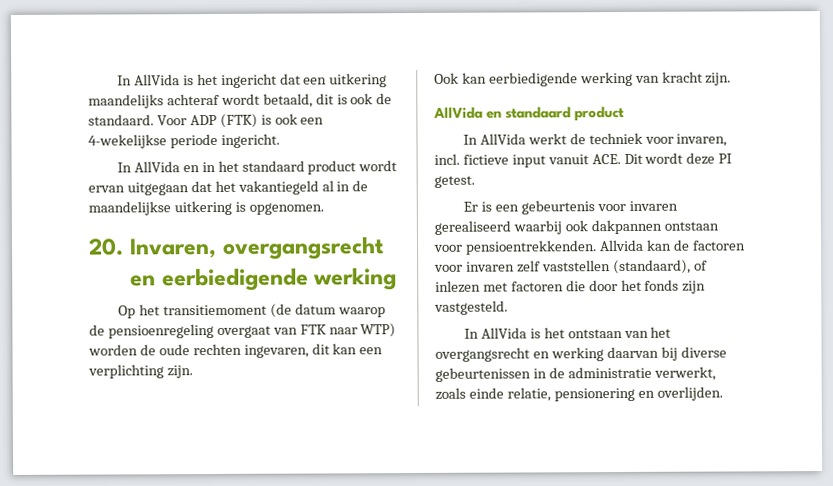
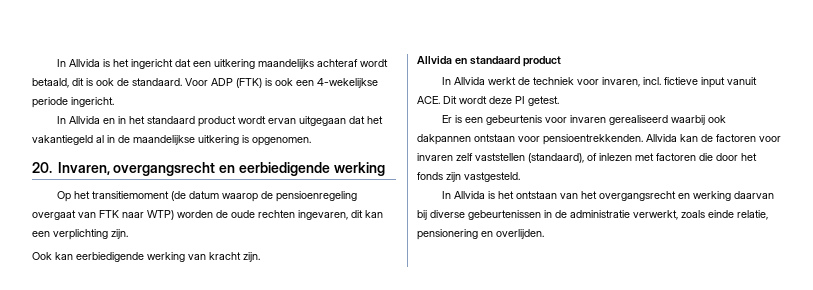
- In AllVida is het ingericht dat een uitkering maandelijks achteraf wordt betaald, dit is ook de standaard.
+ In Allvida is het ingericht dat een uitkering maandelijks achteraf wordt betaald, dit is ook de standaard.
- In AllVida en in het standaard product wordt ervan uitgegaan dat het vakantiegeld al in de maandelijkse uitkering is opgenomen.
+ In Allvida en in het standaard product wordt ervan uitgegaan dat het vakantiegeld al in de maandelijkse uitkering is opgenomen.
- AllVida en standaard product
+ Allvida en standaard product
- In AllVida werkt de techniek voor invaren, incl. fictieve input vanuit ACE. Dit wordt deze PI getest.
+ In Allvida werkt de techniek voor invaren, incl. fictieve input vanuit ACE. Dit wordt deze PI getest.
- In AllVida is het ontstaan van het overgangsrecht en werking daarvan bij diverse gebeurtenissen in de administratie verwerkt, zoals einde relatie, pensionering en overlijden.
+ In Allvida is het ontstaan van het overgangsrecht en werking daarvan bij diverse gebeurtenissen in de administratie verwerkt, zoals einde relatie, pensionering en overlijden.

